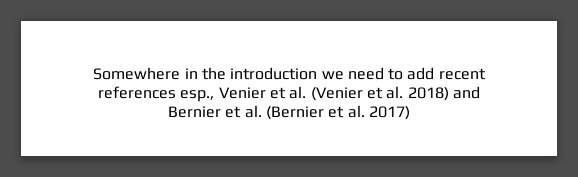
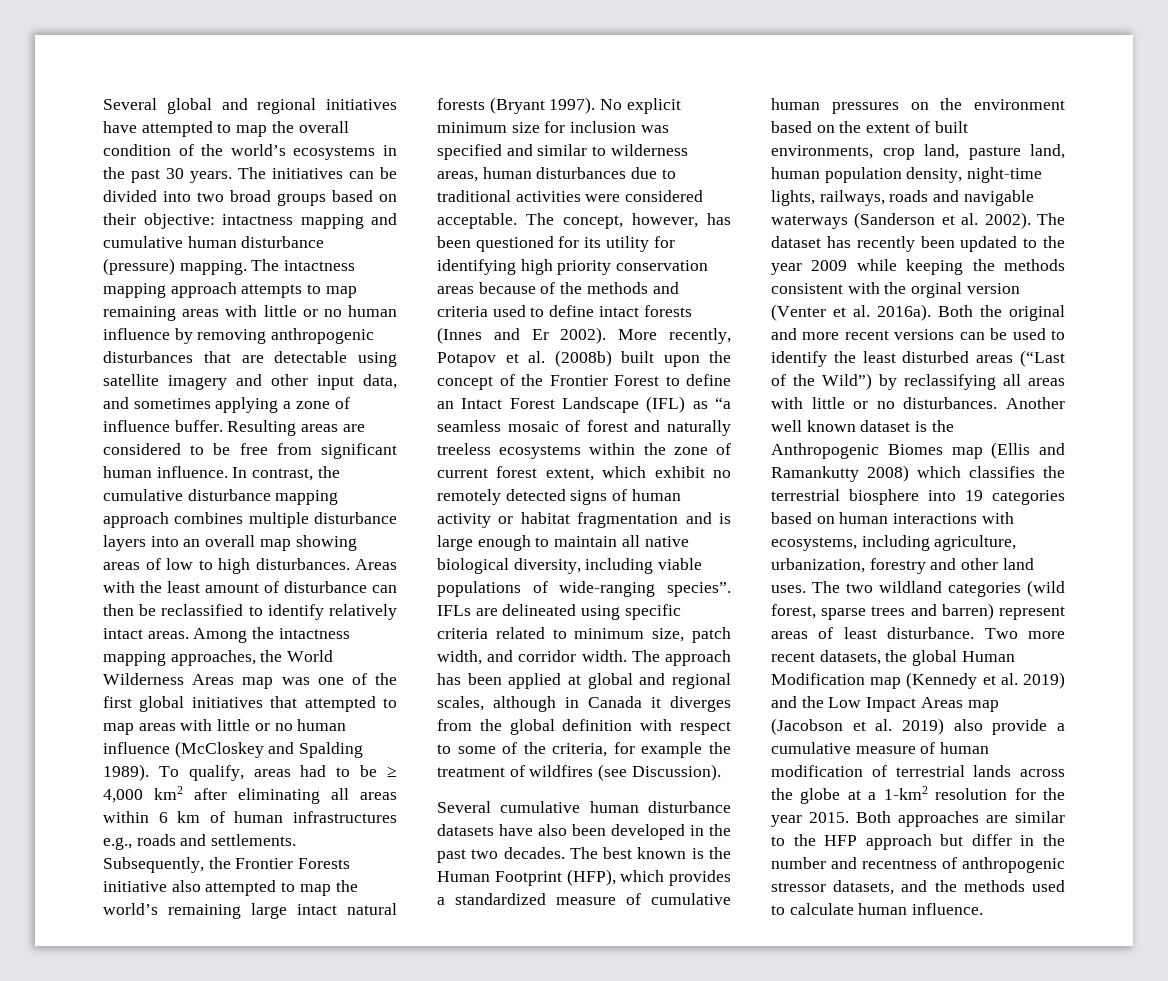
- Somewhere in the introduction we need to add recent references esp., Venier et al. (Venier et al. 2018) and Bernier et al. (Bernier et al. 2017)
+ Several global and regional initiatives have attempted to map the overall condition of the world’s ecosystems in the past 30 years. The initiatives can be divided into two broad groups based on their objective: intactness mapping and cumulative human disturbance (pressure) mapping. The intactness mapping approach attempts to map remaining areas with little or no human influence by removing anthropogenic disturbances that are detectable using satellite imagery and other input data, and sometimes applying a zone of influence buffer. Resulting areas are considered to be free from significant human influence. In contrast, the cumulative disturbance mapping approach combines multiple disturbance layers into an overall map showing areas of low to high disturbances. Areas with the least amount of disturbance can then be reclassified to identify relatively intact areas. Among the intactness mapping approaches, the World Wilderness Areas map was one of the first global initiatives that attempted to map areas with little or no human influence (McCloskey and Spalding 1989). To qualify, areas had to be ≥ 4,000 km2 after eliminating all areas within 6 km of human infrastructures e.g., roads and settlements. Subsequently, the Frontier Forests initiative also attempted to map the world’s remaining large intact natural forests (Bryant 1997). No explicit minimum size for inclusion was specified and similar to wilderness areas, human disturbances due to traditional activities were considered acceptable. The concept, however, has been questioned for its utility for identifying high priority conservation areas because of the methods and criteria used to define intact forests (Innes and Er 2002). More recently, Potapov et al. (2008b) built upon the concept of the Frontier Forest to define an Intact Forest Landscape (IFL) as “a seamless mosaic of forest and naturally treeless ecosystems within the zone of current forest extent, which exhibit no remotely detected signs of human activity or habitat fragmentation and is large enough to maintain all native biological diversity, including viable populations of wide-ranging species”. IFLs are delineated using specific criteria related to minimum size, patch width, and corridor width. The approach has been applied at global and regional scales, although in Canada it diverges from the global definition with respect to some of the criteria, for example the treatment of wildfires (see Discussion).
+ Several cumulative human disturbance datasets have also been developed in the past two decades. The best known is the Human Footprint (HFP), which provides a standardized measure of cumulative human pressures on the environment based on the extent of built environments, crop land, pasture land, human population density, night-time lights, railways, roads and navigable waterways (Sanderson et al. 2002). The dataset has recently been updated to the year 2009 while keeping the methods consistent with the orginal version (Venter et al. 2016a). Both the original and more recent versions can be used to identify the least disturbed areas (“Last of the Wild”) by reclassifying all areas with little or no disturbances. Another well known dataset is the Anthropogenic Biomes map (Ellis and Ramankutty 2008) which classifies the terrestrial biosphere into 19 categories based on human interactions with ecosystems, including agriculture, urbanization, forestry and other land uses. The two wildland categories (wild forest, sparse trees and barren) represent areas of least disturbance. Two more recent datasets, the global Human Modification map (Kennedy et al. 2019) and the Low Impact Areas map (Jacobson et al. 2019) also provide a cumulative measure of human modification of terrestrial lands across the globe at a 1-km2 resolution for the year 2015. Both approaches are similar to the HFP approach but differ in the number and recentness of anthropogenic stressor datasets, and the methods used to calculate human influence.

